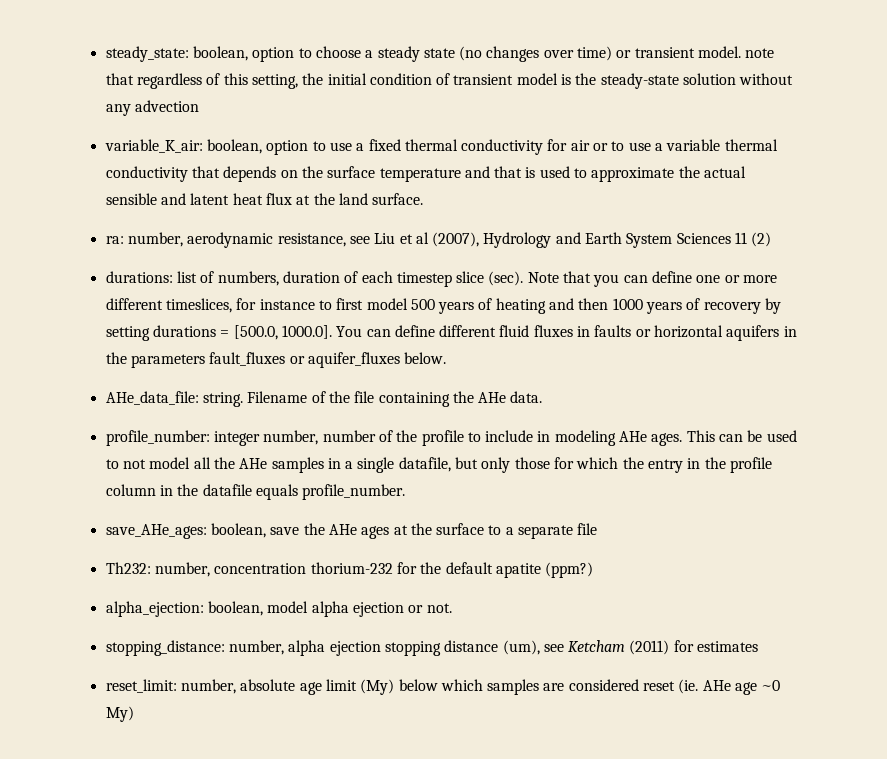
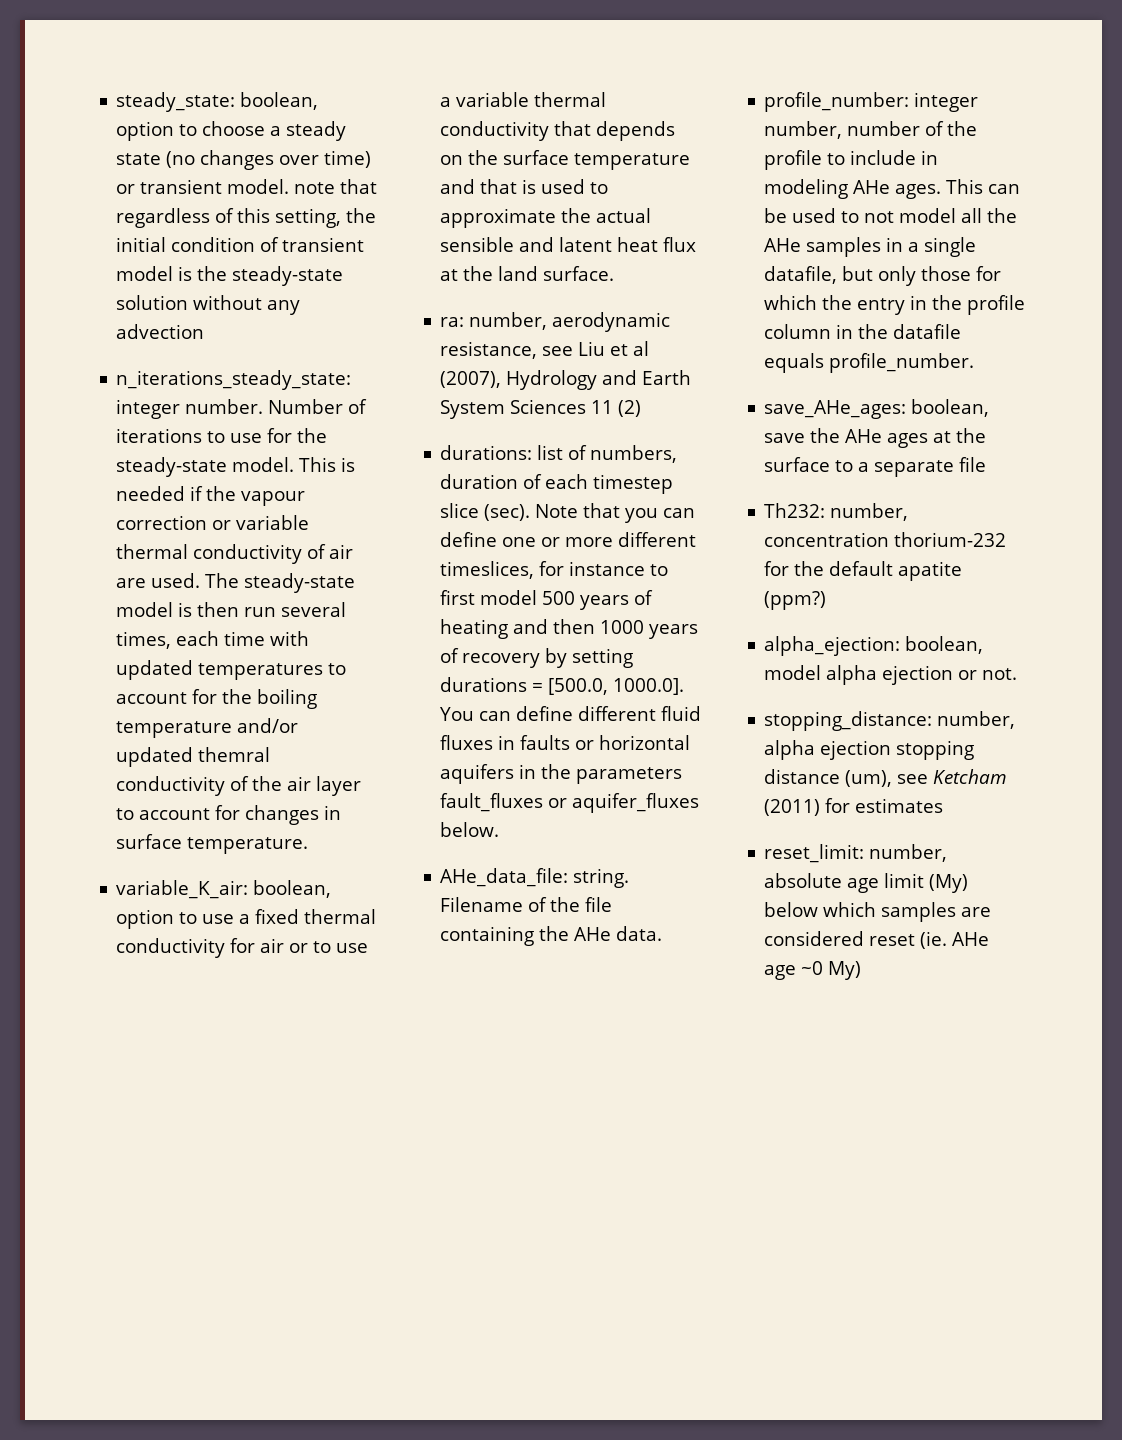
+ n_iterations_steady_state: integer number. Number of iterations to use for the steady-state model. This is needed if the vapour correction or variable thermal conductivity of air are used. The steady-state model is then run several times, each time with updated temperatures to account for the boiling temperature and/or updated themral conductivity of the air layer to account for changes in surface temperature.

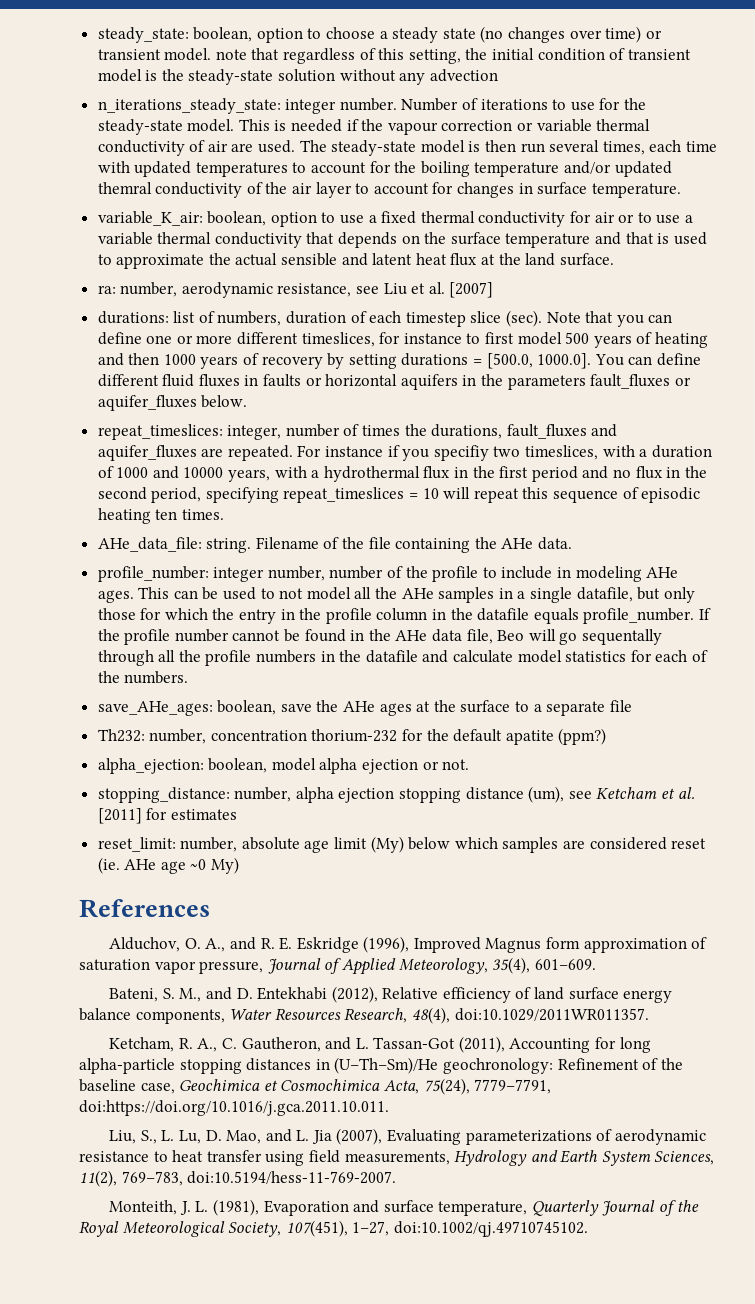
- ra: number, aerodynamic resistance, see Liu et al (2007), Hydrology and Earth System Sciences 11 (2)
+ ra: number, aerodynamic resistance, see Liu et al. [2007]
+ repeat_timeslices: integer, number of times the durations, fault_fluxes and aquifer_fluxes are repeated. For instance if you specifiy two timeslices, with a duration of 1000 and 10000 years, with a hydrothermal flux in the first period and no flux in the second period, specifying repeat_timeslices = 10 will repeat this sequence of episodic heating ten times.
+ If the profile number cannot be found in the AHe data file, Beo will go sequentally through all the profile numbers in the datafile and calculate model statistics for each of the numbers.
- stopping_distance: number, alpha ejection stopping distance (um), see Ketcham (2011) for estimates
+ stopping_distance: number, alpha ejection stopping distance (um), see Ketcham et al. [2011] for estimates
+ References
+ Alduchov, O. A., and R. E. Eskridge (1996), Improved Magnus form approximation of saturation vapor pressure, Journal of Applied Meteorology, 35(4), 601–609.
+ Bateni, S. M., and D. Entekhabi (2012), Relative efficiency of land surface energy balance components, Water Resources Research, 48(4), doi:10.1029/2011WR011357.
+ Ketcham, R. A., C. Gautheron, and L. Tassan-Got (2011), Accounting for long alpha-particle stopping distances in (U–Th–Sm)/He geochronology: Refinement of the baseline case, Geochimica et Cosmochimica Acta, 75(24), 7779–7791, doi:https://doi.org/10.1016/j.gca.2011.10.011.
+ Liu, S., L. Lu, D. Mao, and L. Jia (2007), Evaluating parameterizations of aerodynamic resistance to heat transfer using field measurements, Hydrology and Earth System Sciences, 11(2), 769–783, doi:10.5194/hess-11-769-2007.
+ Monteith, J. L. (1981), Evaporation and surface temperature, Quarterly Journal of the Royal Meteorological Society, 107(451), 1–27, doi:10.1002/qj.49710745102.

